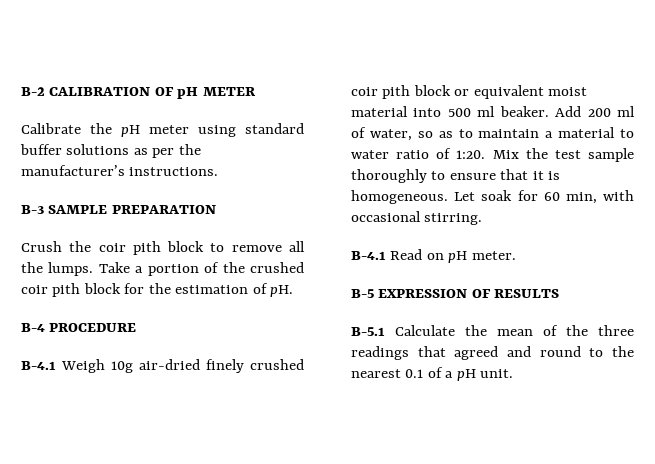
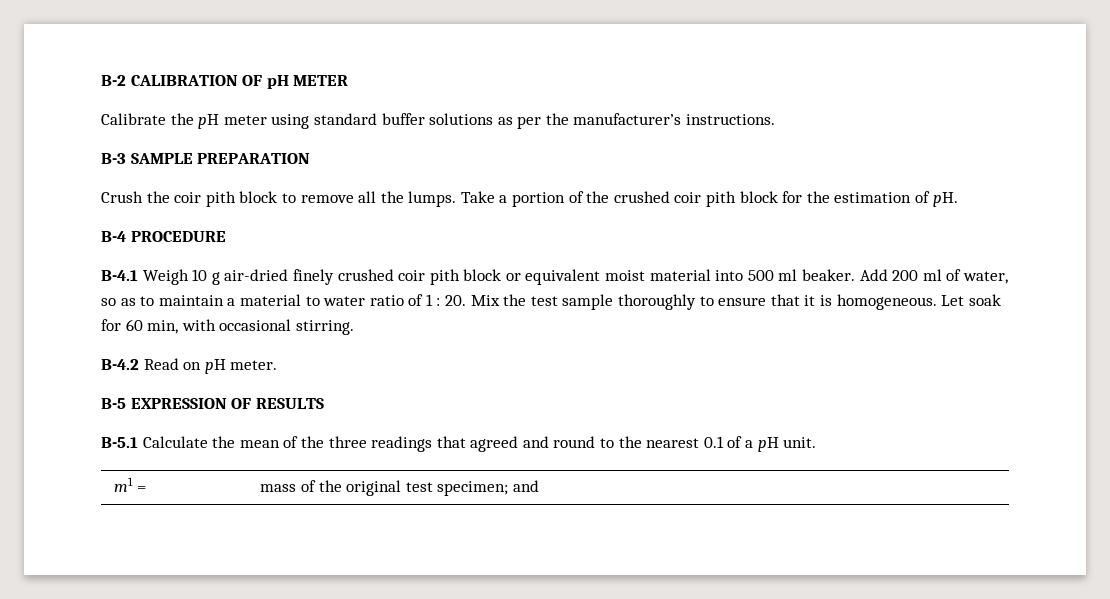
- B-4.1 Weigh 10g air-dried finely crushed coir pith block or equivalent moist material into 500 ml beaker.
+ B-4.1 Weigh 10 g air-dried finely crushed coir pith block or equivalent moist material into 500 ml beaker.
- Add 200 ml of water, so as to maintain a material to water ratio of 1:20. Mix the test sample thoroughly to ensure that it is homogeneous.
+ Add 200 ml of water, so as to maintain a material to water ratio of 1 : 20. Mix the test sample thoroughly to ensure that it is homogeneous.
- B-4.1 Read on pH meter.
+ B-4.2 Read on pH meter.
+ m1 = | mass of the original test specimen; and

